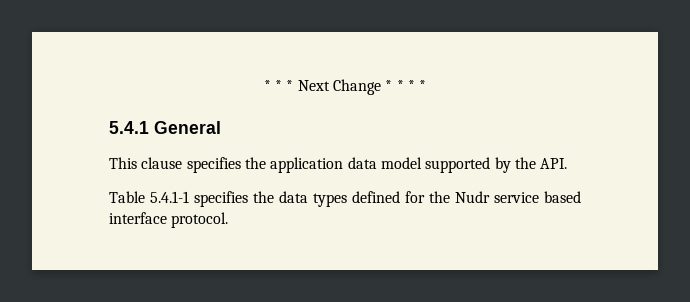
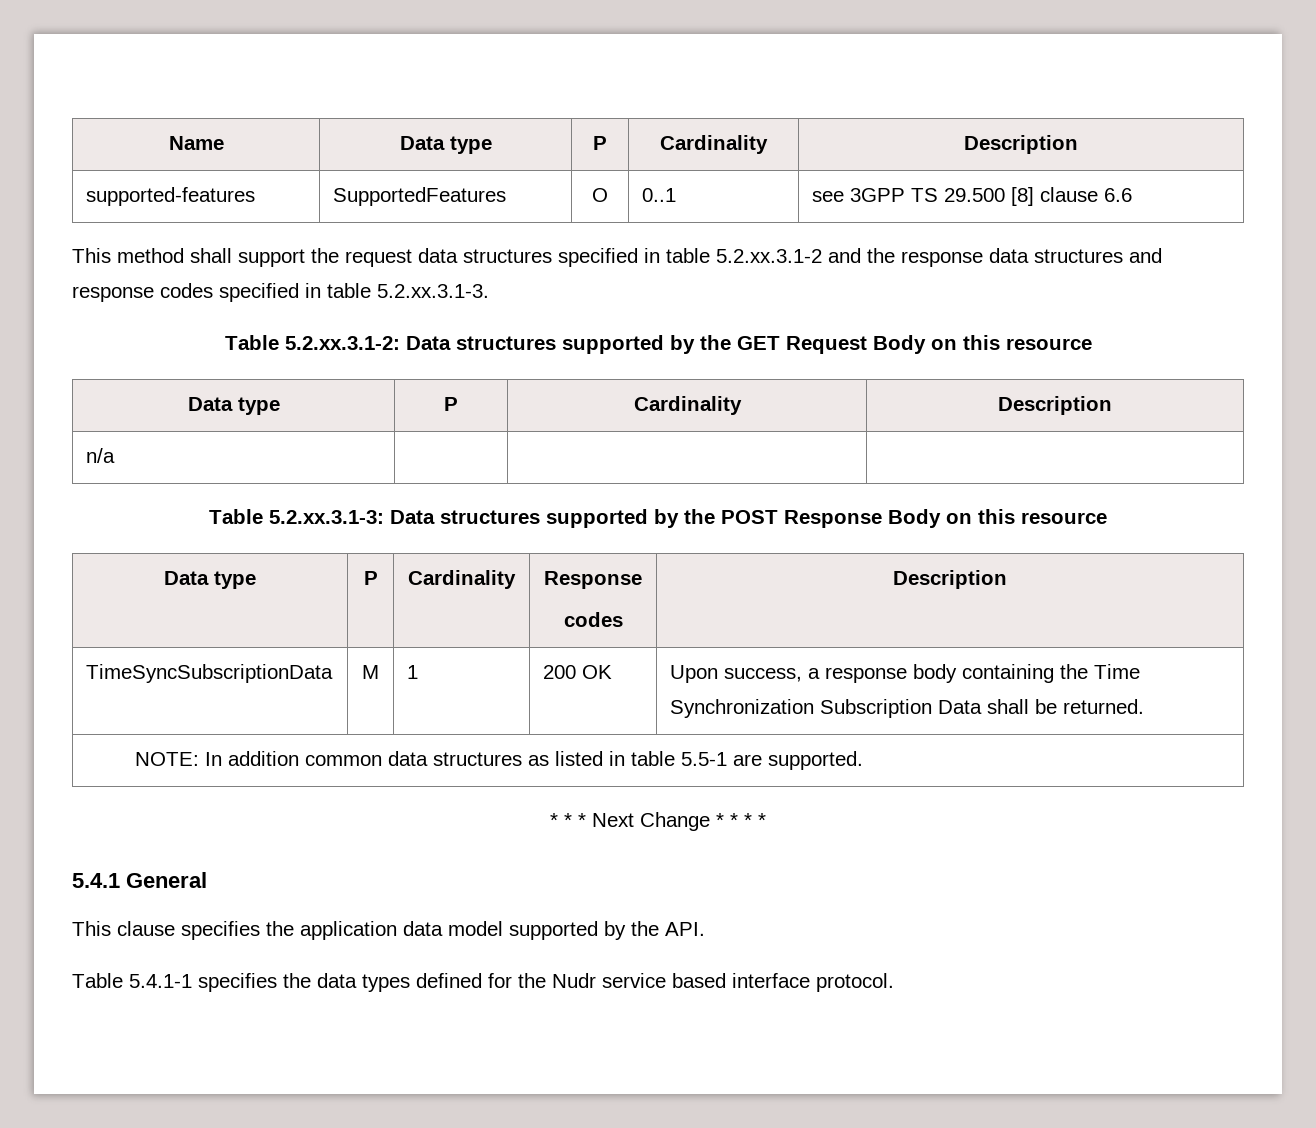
+ Name | Data type | P | Cardinality | Description
+ supported-features | SupportedFeatures | O | 0..1 | see 3GPP TS 29.500 [8] clause 6.6
+ This method shall support the request data structures specified in table 5.2.xx.3.1-2 and the response data structures and response codes specified in table 5.2.xx.3.1-3.
+ Table 5.2.xx.3.1-2: Data structures supported by the GET Request Body on this resource
+ Data type | P | Cardinality | Description
+ n/a | | |
+ Table 5.2.xx.3.1-3: Data structures supported by the POST Response Body on this resource
+ Data type | P | Cardinality | Response
+ codes | Description
+ TimeSyncSubscriptionData | M | 1 | 200 OK | Upon success, a response body containing the Time Synchronization Subscription Data shall be returned.
+ NOTE: In addition common data structures as listed in table 5.5-1 are supported.

